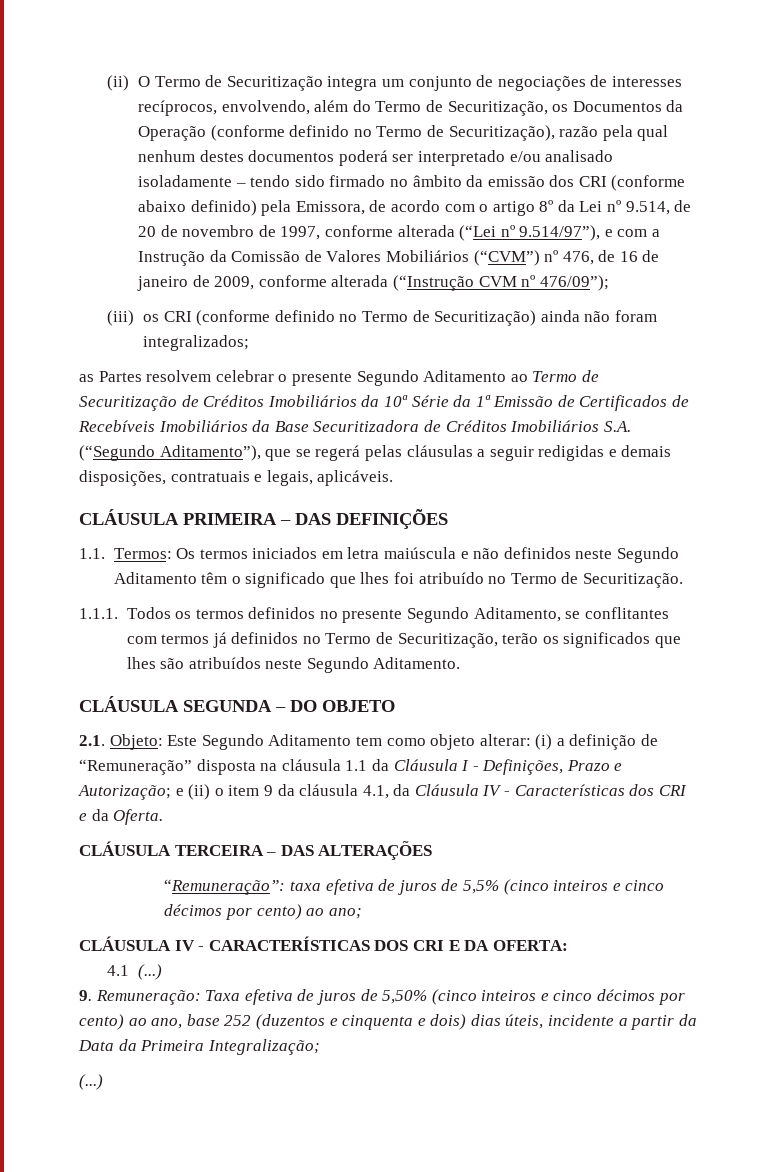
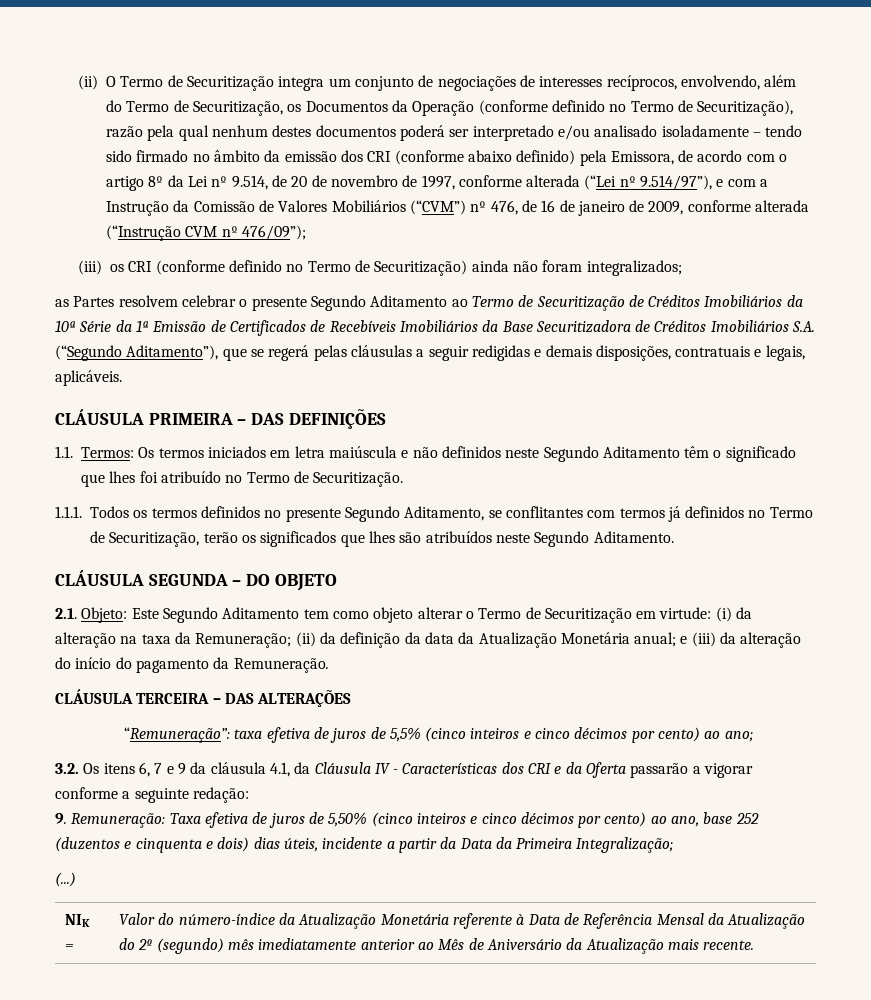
- 2.1. Objeto: Este Segundo Aditamento tem como objeto alterar: (i) a definição de “Remuneração” disposta na cláusula 1.1 da Cláusula I - Definições, Prazo e Autorização; e (ii) o item 9 da cláusula 4.1, da Cláusula IV - Características dos CRI e da Oferta.
+ 2.1. Objeto: Este Segundo Aditamento tem como objeto alterar o Termo de Securitização em virtude: (i) da alteração na taxa da Remuneração; (ii) da definição da data da Atualização Monetária anual; e (iii) da alteração do início do pagamento da Remuneração.
- CLÁUSULA IV - CARACTERÍSTICAS DOS CRI E DA OFERTA:
- 4.1 (...)
+ 3.2. Os itens 6, 7 e 9 da cláusula 4.1, da Cláusula IV - Características dos CRI e da Oferta passarão a vigorar conforme a seguinte redação:
+ NIK = | Valor do número-índice da Atualização Monetária referente à Data de Referência Mensal da Atualização do 2º (segundo) mês imediatamente anterior ao Mês de Aniversário da Atualização mais recente.

